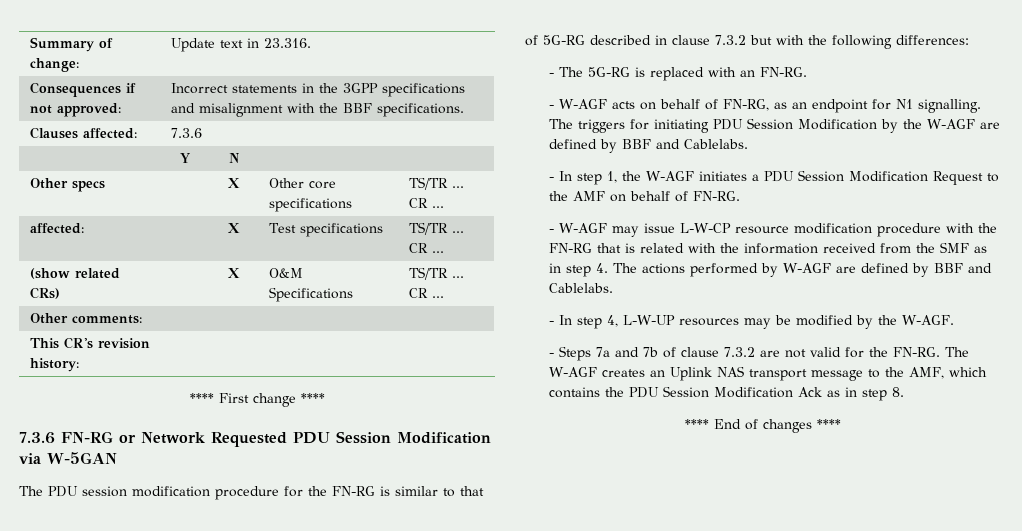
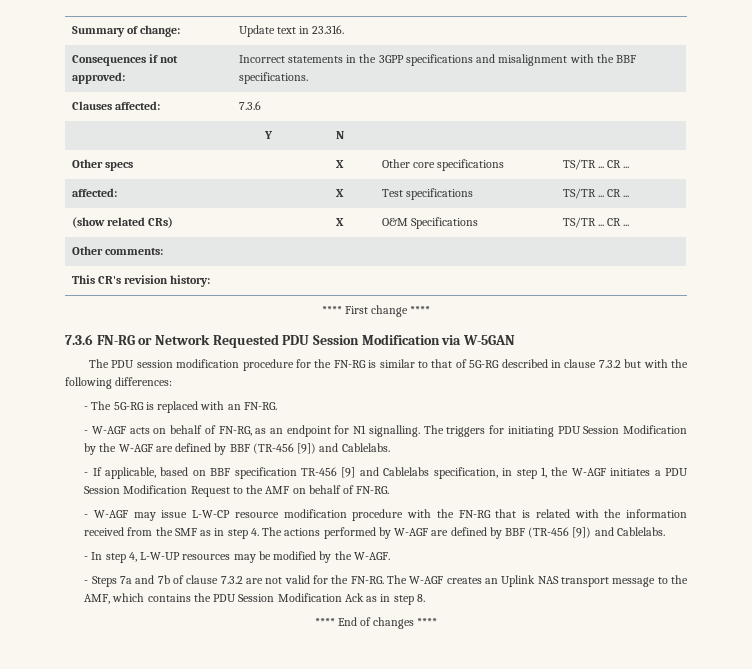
- The triggers for initiating PDU Session Modification by the W-AGF are defined by BBF and Cablelabs.
- - In step 1, the W-AGF initiates a PDU Session Modification Request to the AMF on behalf of FN-RG.
+ The triggers for initiating PDU Session Modification by the W-AGF are defined by BBF (TR-456 [9]) and Cablelabs.
+ - If applicable, based on BBF specification TR-456 [9] and Cablelabs specification, in step 1, the W-AGF initiates a PDU Session Modification Request to the AMF on behalf of FN-RG.
- - W-AGF may issue L-W-CP resource modification procedure with the FN-RG that is related with the information received from the SMF as in step 4. The actions performed by W-AGF are defined by BBF and Cablelabs.
+ - W-AGF may issue L-W-CP resource modification procedure with the FN-RG that is related with the information received from the SMF as in step 4. The actions performed by W-AGF are defined by BBF (TR-456 [9]) and Cablelabs.

